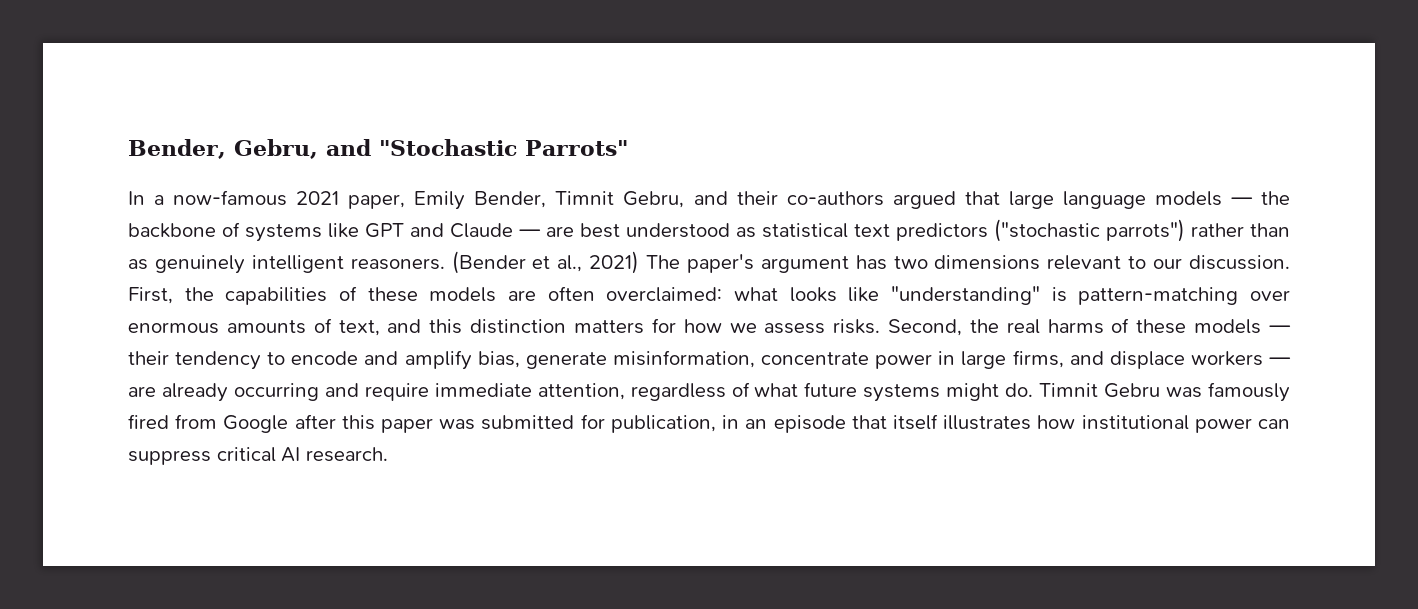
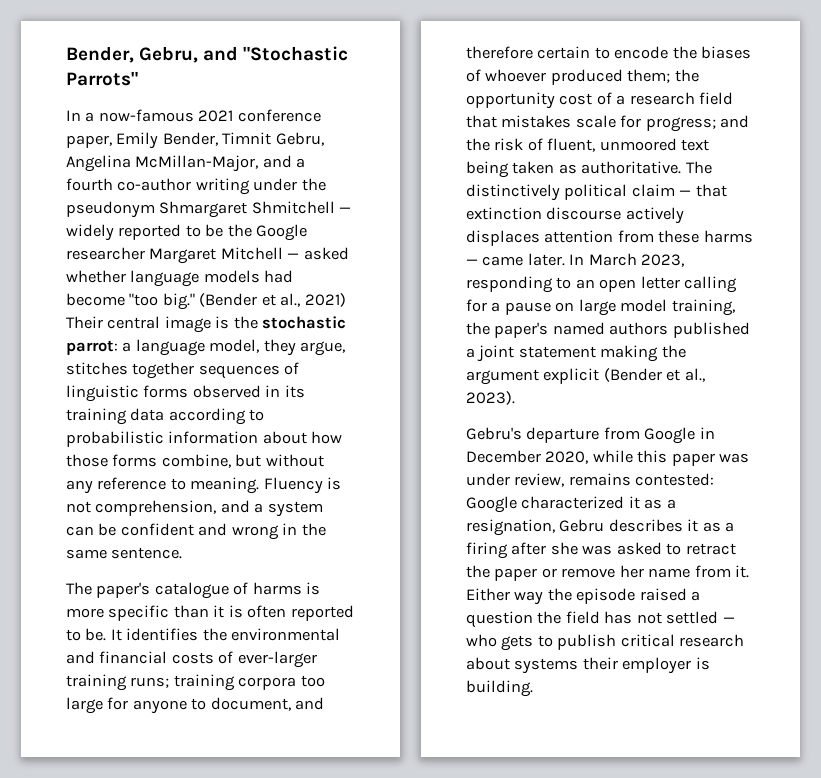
- In a now-famous 2021 paper, Emily Bender, Timnit Gebru, and their co-authors argued that large language models — the backbone of systems like GPT and Claude — are best understood as statistical text predictors ("stochastic parrots") rather than as genuinely intelligent reasoners. (Bender et al., 2021) The paper's argument has two dimensions relevant to our discussion. First, the capabilities of these models are often overclaimed: what looks like "understanding" is pattern-matching over enormous amounts of text, and this distinction matters for how we assess risks. Second, the real harms of these models — their tendency to encode and amplify bias, generate misinformation, concentrate power in large firms, and displace workers — are already occurring and require immediate attention, regardless of what future systems might do. Timnit Gebru was famously fired from Google after this paper was submitted for publication, in an episode that itself illustrates how institutional power can suppress critical AI research.
+ In a now-famous 2021 conference paper, Emily Bender, Timnit Gebru, Angelina McMillan-Major, and a fourth co-author writing under the pseudonym Shmargaret Shmitchell — widely reported to be the Google researcher Margaret Mitchell — asked whether language models had become "too big." (Bender et al., 2021) Their central image is the stochastic parrot: a language model, they argue, stitches together sequences of linguistic forms observed in its training data according to probabilistic information about how those forms combine, but without any reference to meaning. Fluency is not comprehension, and a system can be confident and wrong in the same sentence.
+ The paper's catalogue of harms is more specific than it is often reported to be. It identifies the environmental and financial costs of ever-larger training runs; training corpora too large for anyone to document, and therefore certain to encode the biases of whoever produced them; the opportunity cost of a research field that mistakes scale for progress; and the risk of fluent, unmoored text being taken as authoritative. The distinctively political claim — that extinction discourse actively displaces attention from these harms — came later. In March 2023, responding to an open letter calling for a pause on large model training, the paper's named authors published a joint statement making the argument explicit (Bender et al., 2023).
+ Gebru's departure from Google in December 2020, while this paper was under review, remains contested: Google characterized it as a resignation, Gebru describes it as a firing after she was asked to retract the paper or remove her name from it. Either way the episode raised a question the field has not settled — who gets to publish critical research about systems their employer is building.

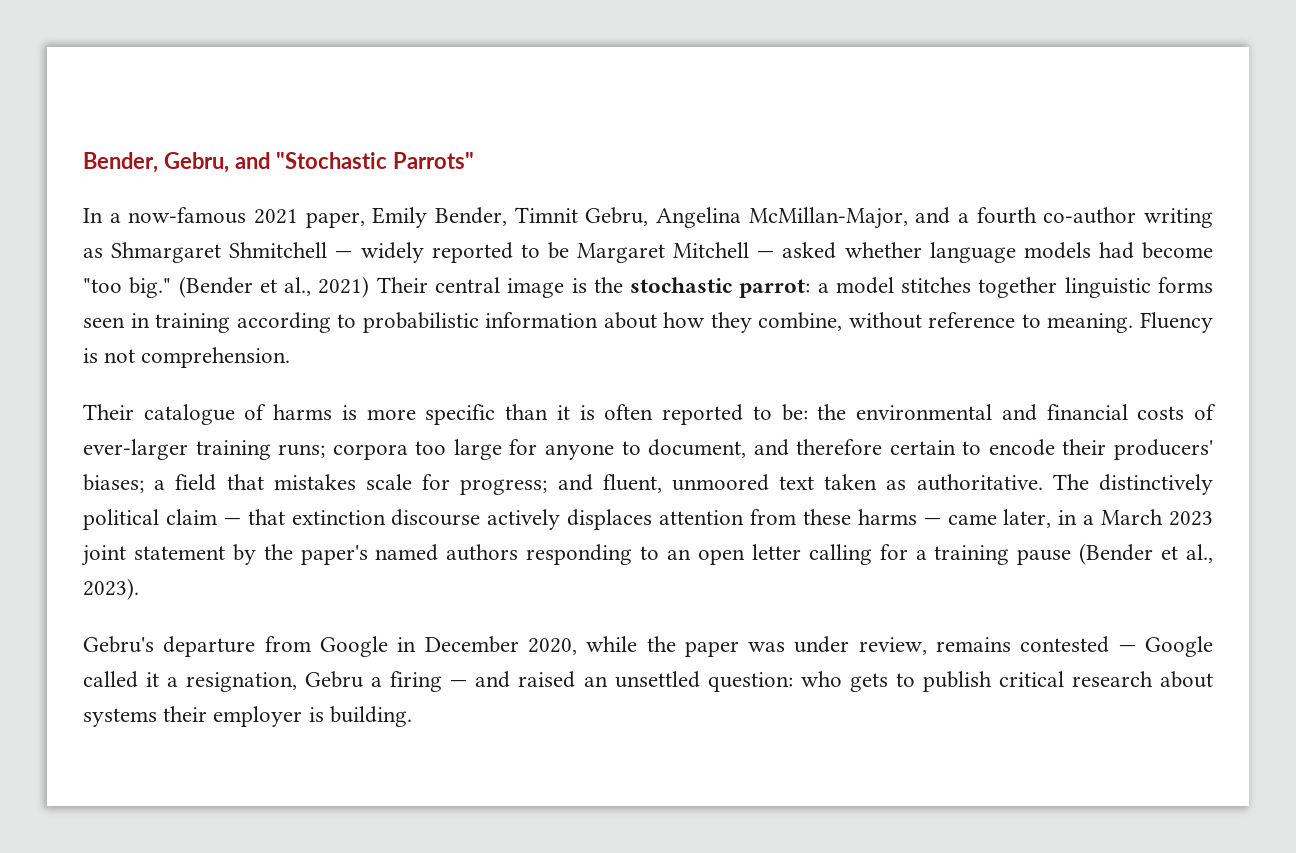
- In a now-famous 2021 conference paper, Emily Bender, Timnit Gebru, Angelina McMillan-Major, and a fourth co-author writing under the pseudonym Shmargaret Shmitchell — widely reported to be the Google researcher Margaret Mitchell — asked whether language models had become "too big."
+ In a now-famous 2021 paper, Emily Bender, Timnit Gebru, Angelina McMillan-Major, and a fourth co-author writing as Shmargaret Shmitchell — widely reported to be Margaret Mitchell — asked whether language models had become "too big."
- (Bender et al., 2021) Their central image is the stochastic parrot: a language model, they argue, stitches together sequences of linguistic forms observed in its training data according to probabilistic information about how those forms combine, but without any reference to meaning.
+ (Bender et al., 2021) Their central image is the stochastic parrot: a model stitches together linguistic forms seen in training according to probabilistic information about how they combine, without reference to meaning.
- Fluency is not comprehension, and a system can be confident and wrong in the same sentence.
- The paper's catalogue of harms is more specific than it is often reported to be. It identifies the environmental and financial costs of ever-larger training runs; training corpora too large for anyone to document, and therefore certain to encode the biases of whoever produced them; the opportunity cost of a research field that mistakes scale for progress; and the risk of fluent, unmoored text being taken as authoritative.
+ Fluency is not comprehension.
+ Their catalogue of harms is more specific than it is often reported to be: the environmental and financial costs of ever-larger training runs; corpora too large for anyone to document, and therefore certain to encode their producers' biases; a field that mistakes scale for progress; and fluent, unmoored text taken as authoritative.
- The distinctively political claim — that extinction discourse actively displaces attention from these harms — came later. In March 2023, responding to an open letter calling for a pause on large model training, the paper's named authors published a joint statement making the argument explicit (Bender et al., 2023).
+ The distinctively political claim — that extinction discourse actively displaces attention from these harms — came later, in a March 2023 joint statement by the paper's named authors responding to an open letter calling for a training pause (Bender et al., 2023).
- Gebru's departure from Google in December 2020, while this paper was under review, remains contested: Google characterized it as a resignation, Gebru describes it as a firing after she was asked to retract the paper or remove her name from it. Either way the episode raised a question the field has not settled — who gets to publish critical research about systems their employer is building.
+ Gebru's departure from Google in December 2020, while the paper was under review, remains contested — Google called it a resignation, Gebru a firing — and raised an unsettled question: who gets to publish critical research about systems their employer is building.

